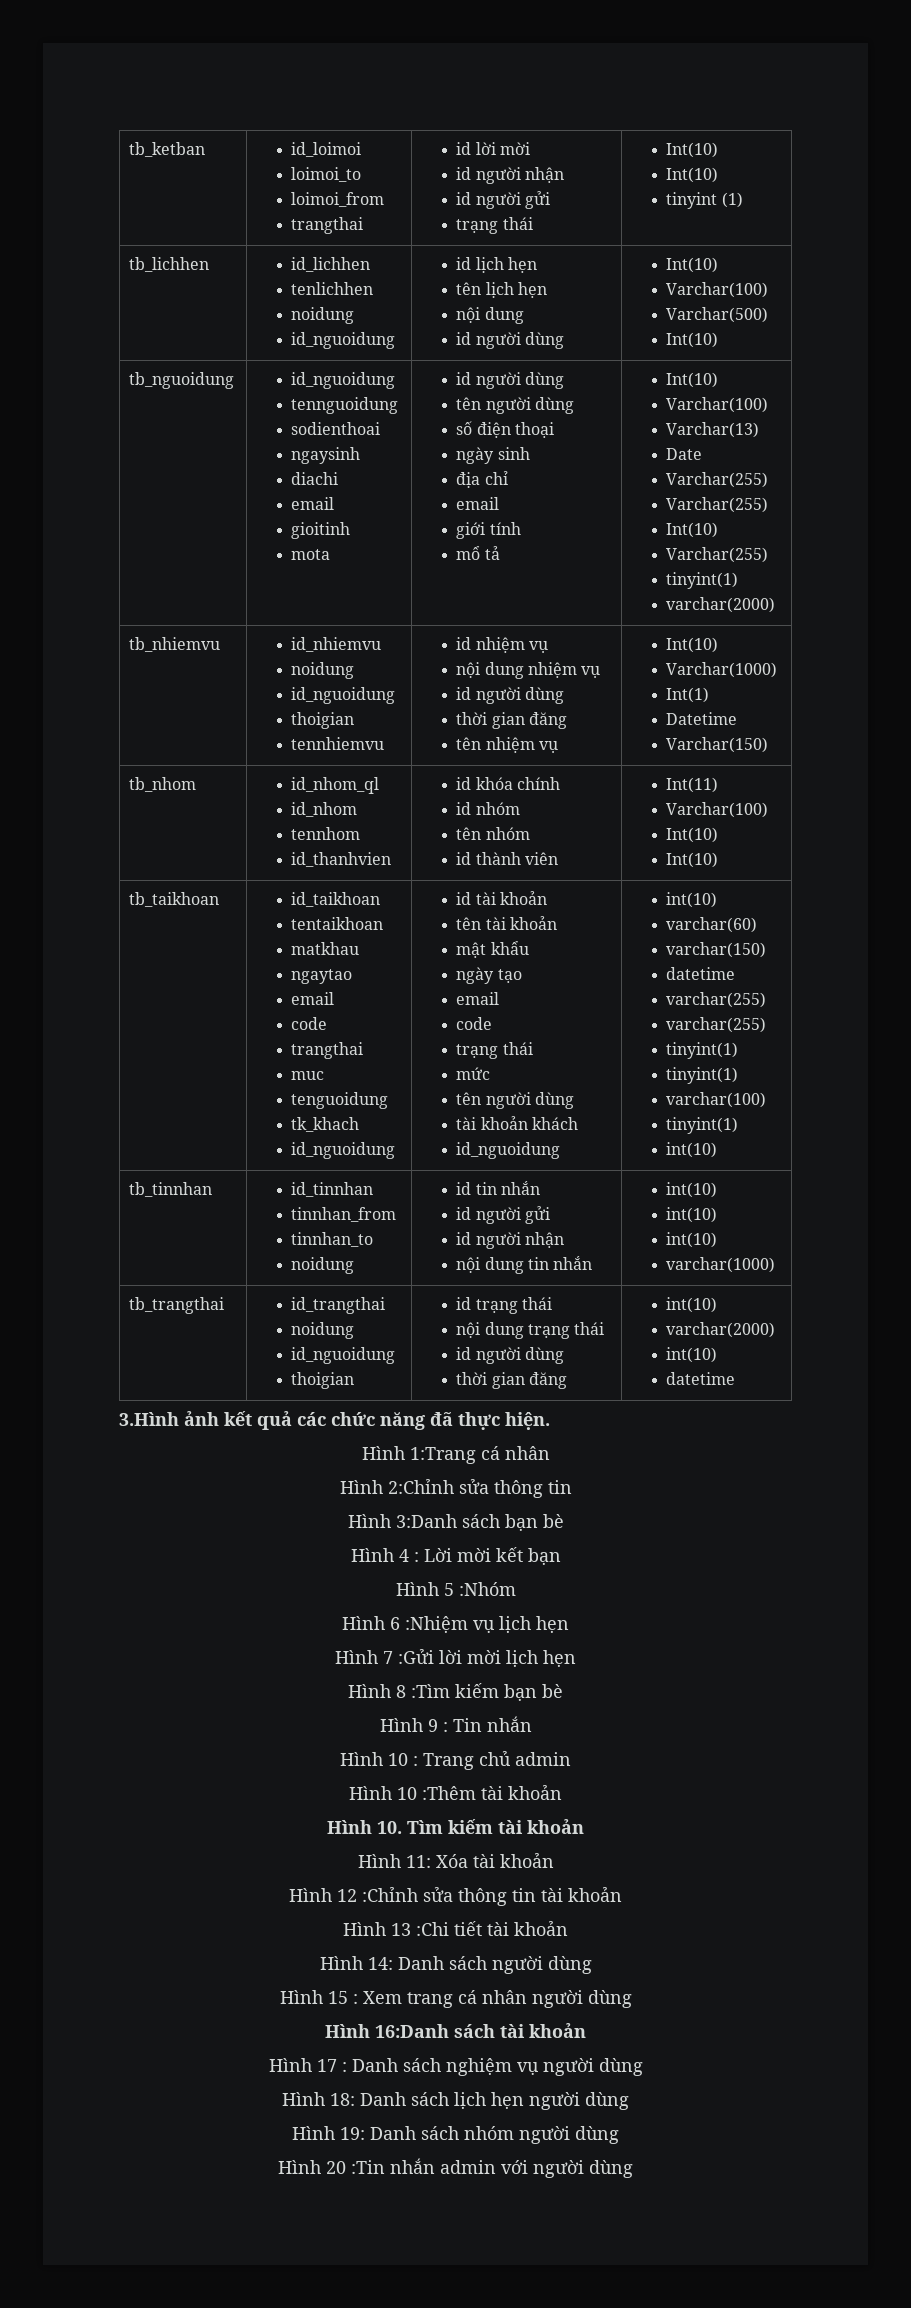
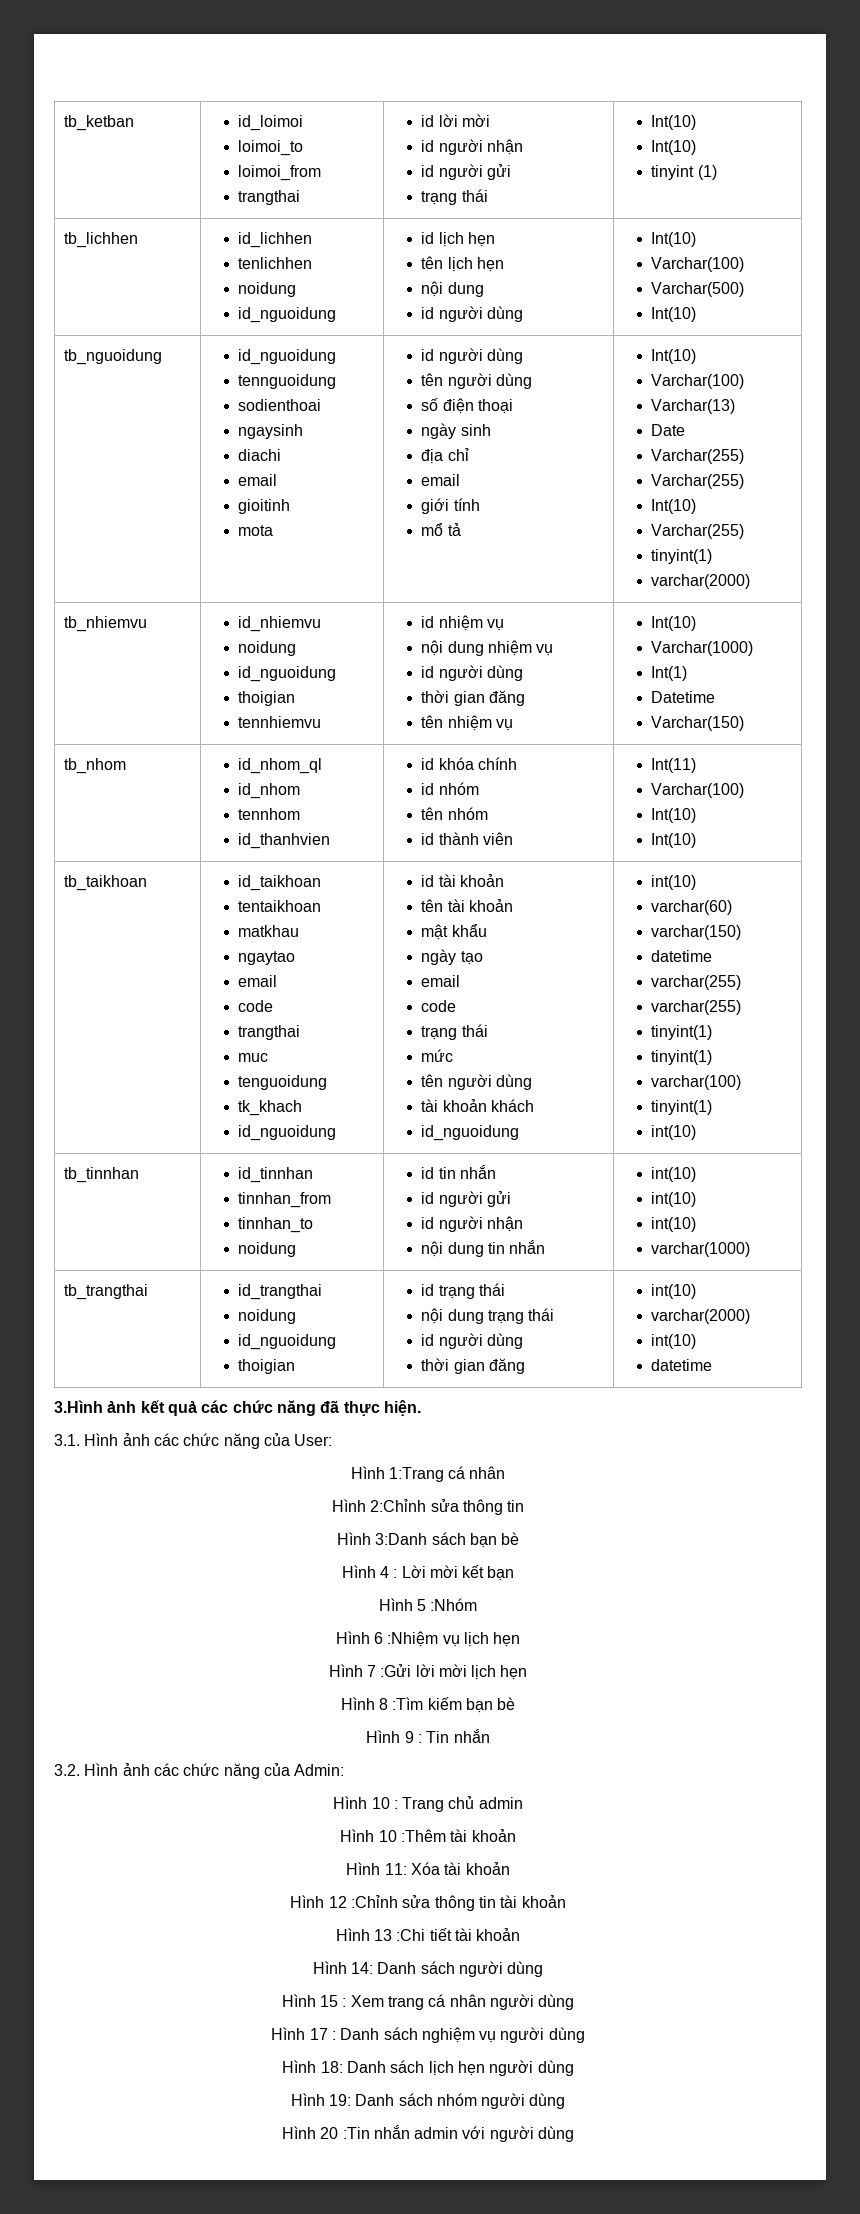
+ 3.1. Hình ảnh các chức năng của User:
+ 3.2. Hình ảnh các chức năng của Admin:
- Hình 10. Tìm kiếm tài khoản
- Hình 16:Danh sách tài khoản

